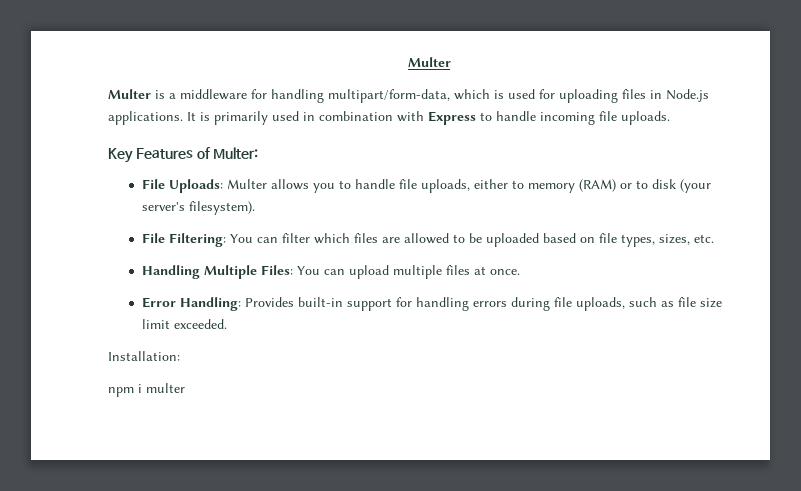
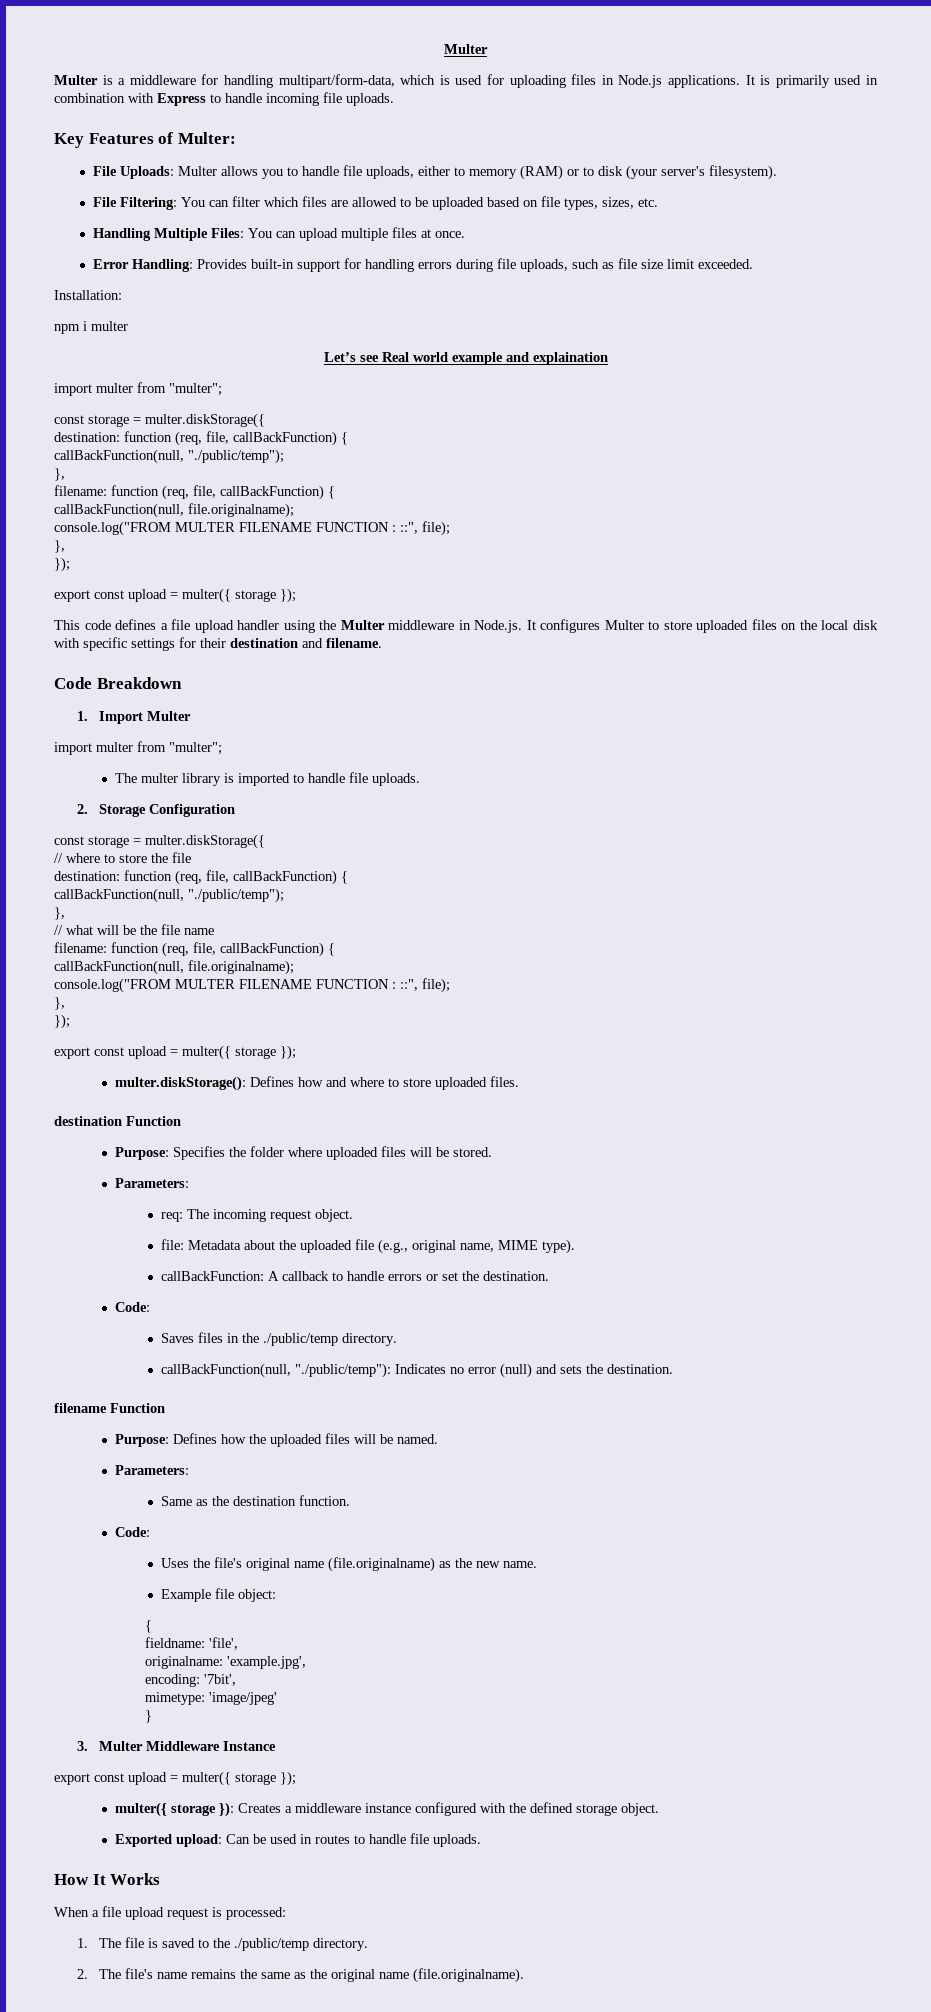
+ Let’s see Real world example and explaination
+ import multer from "multer";
+ const storage = multer.diskStorage({
+ destination: function (req, file, callBackFunction) {
+ callBackFunction(null, "./public/temp");
+ },
+ filename: function (req, file, callBackFunction) {
+ callBackFunction(null, file.originalname);
+ console.log("FROM MULTER FILENAME FUNCTION : ::", file);
+ },
+ });
+ export const upload = multer({ storage });
+ This code defines a file upload handler using the Multer middleware in Node.js. It configures Multer to store uploaded files on the local disk with specific settings for their destination and filename.
+ Code Breakdown
+ 1. Import Multer
+ import multer from "multer";
+ The multer library is imported to handle file uploads.
+ 2. Storage Configuration
+ const storage = multer.diskStorage({
+ // where to store the file
+ destination: function (req, file, callBackFunction) {
+ callBackFunction(null, "./public/temp");
+ },
+ // what will be the file name
+ filename: function (req, file, callBackFunction) {
+ callBackFunction(null, file.originalname);
+ console.log("FROM MULTER FILENAME FUNCTION : ::", file);
+ },
+ });
+ export const upload = multer({ storage });
+ multer.diskStorage(): Defines how and where to store uploaded files.
+ destination Function
+ Purpose: Specifies the folder where uploaded files will be stored.
+ Parameters:
+ req: The incoming request object.
+ file: Metadata about the uploaded file (e.g., original name, MIME type).
+ callBackFunction: A callback to handle errors or set the destination.
+ Code:
+ Saves files in the ./public/temp directory.
+ callBackFunction(null, "./public/temp"): Indicates no error (null) and sets the destination.
+ filename Function
+ Purpose: Defines how the uploaded files will be named.
+ Parameters:
+ Same as the destination function.
+ Code:
+ Uses the file's original name (file.originalname) as the new name.
+ Example file object:
+ {
+ fieldname: 'file',
+ originalname: 'example.jpg',
+ encoding: '7bit',
+ mimetype: 'image/jpeg'
+ }
+ 3. Multer Middleware Instance
+ export const upload = multer({ storage });
+ multer({ storage }): Creates a middleware instance configured with the defined storage object.
+ Exported upload: Can be used in routes to handle file uploads.
+ How It Works
+ When a file upload request is processed:
+ 1. The file is saved to the ./public/temp directory.
+ 2. The file's name remains the same as the original name (file.originalname).

